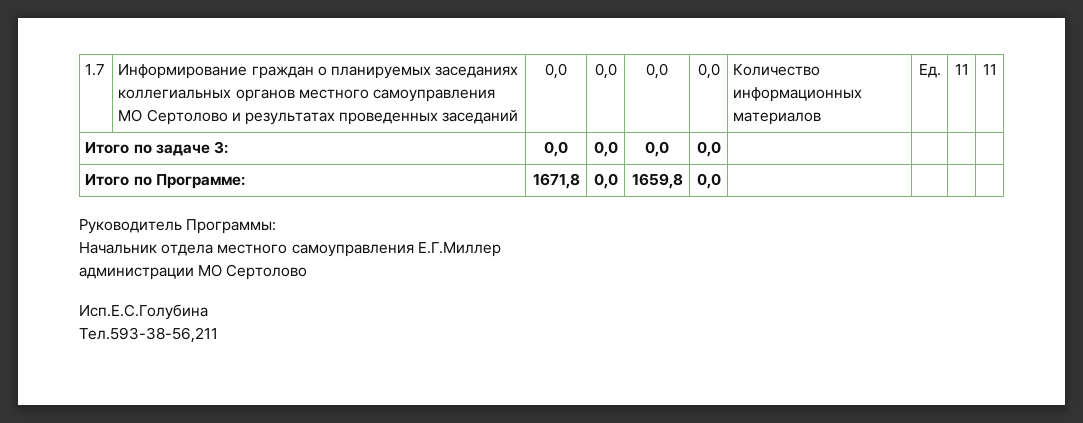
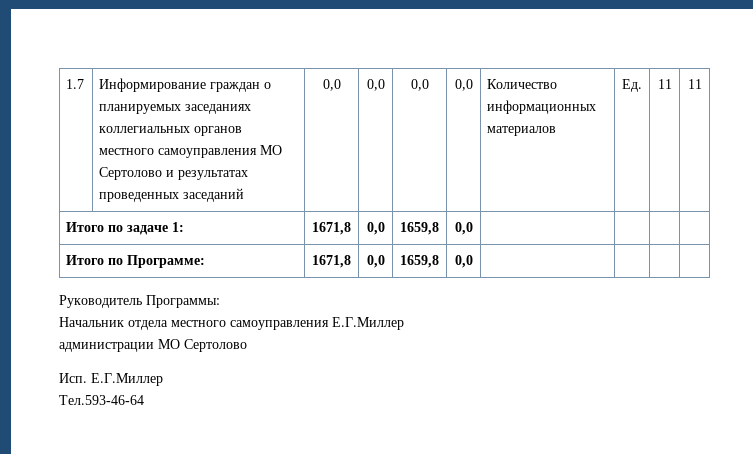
- Итого по задаче 3: | 0,0 | 0,0 | 0,0 | 0,0 | | | |
+ Итого по задаче 1: | 1671,8 | 0,0 | 1659,8 | 0,0 | | | |
- Исп.Е.С.Голубина
- Тел.593-38-56,211
+ Исп. Е.Г.Миллер
+ Тел.593-46-64

